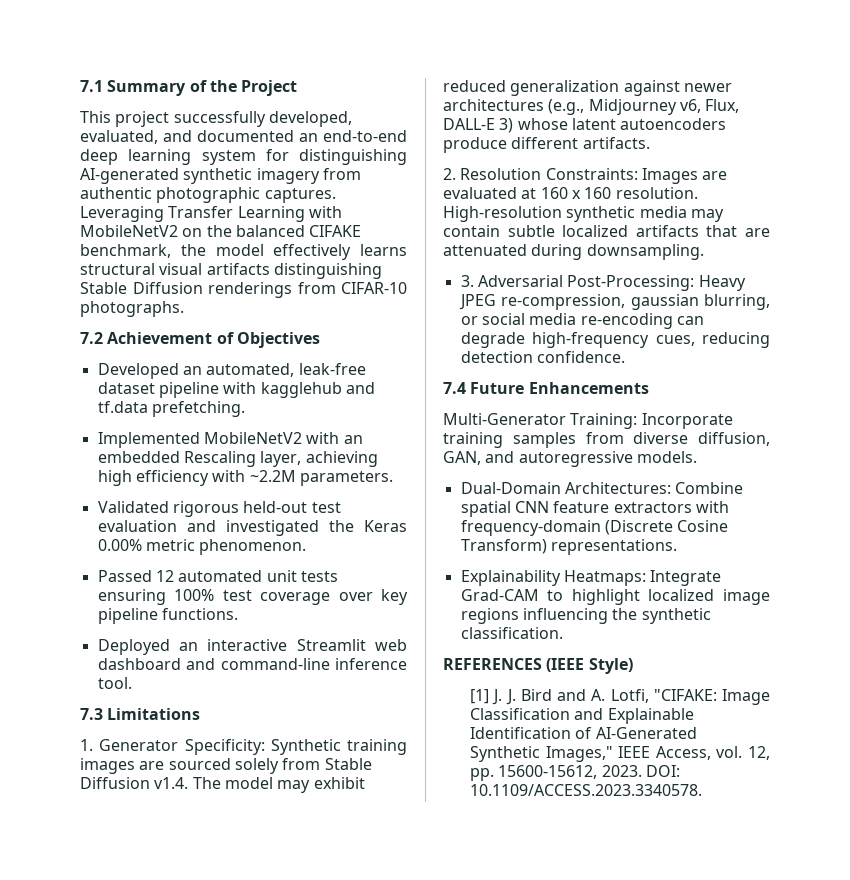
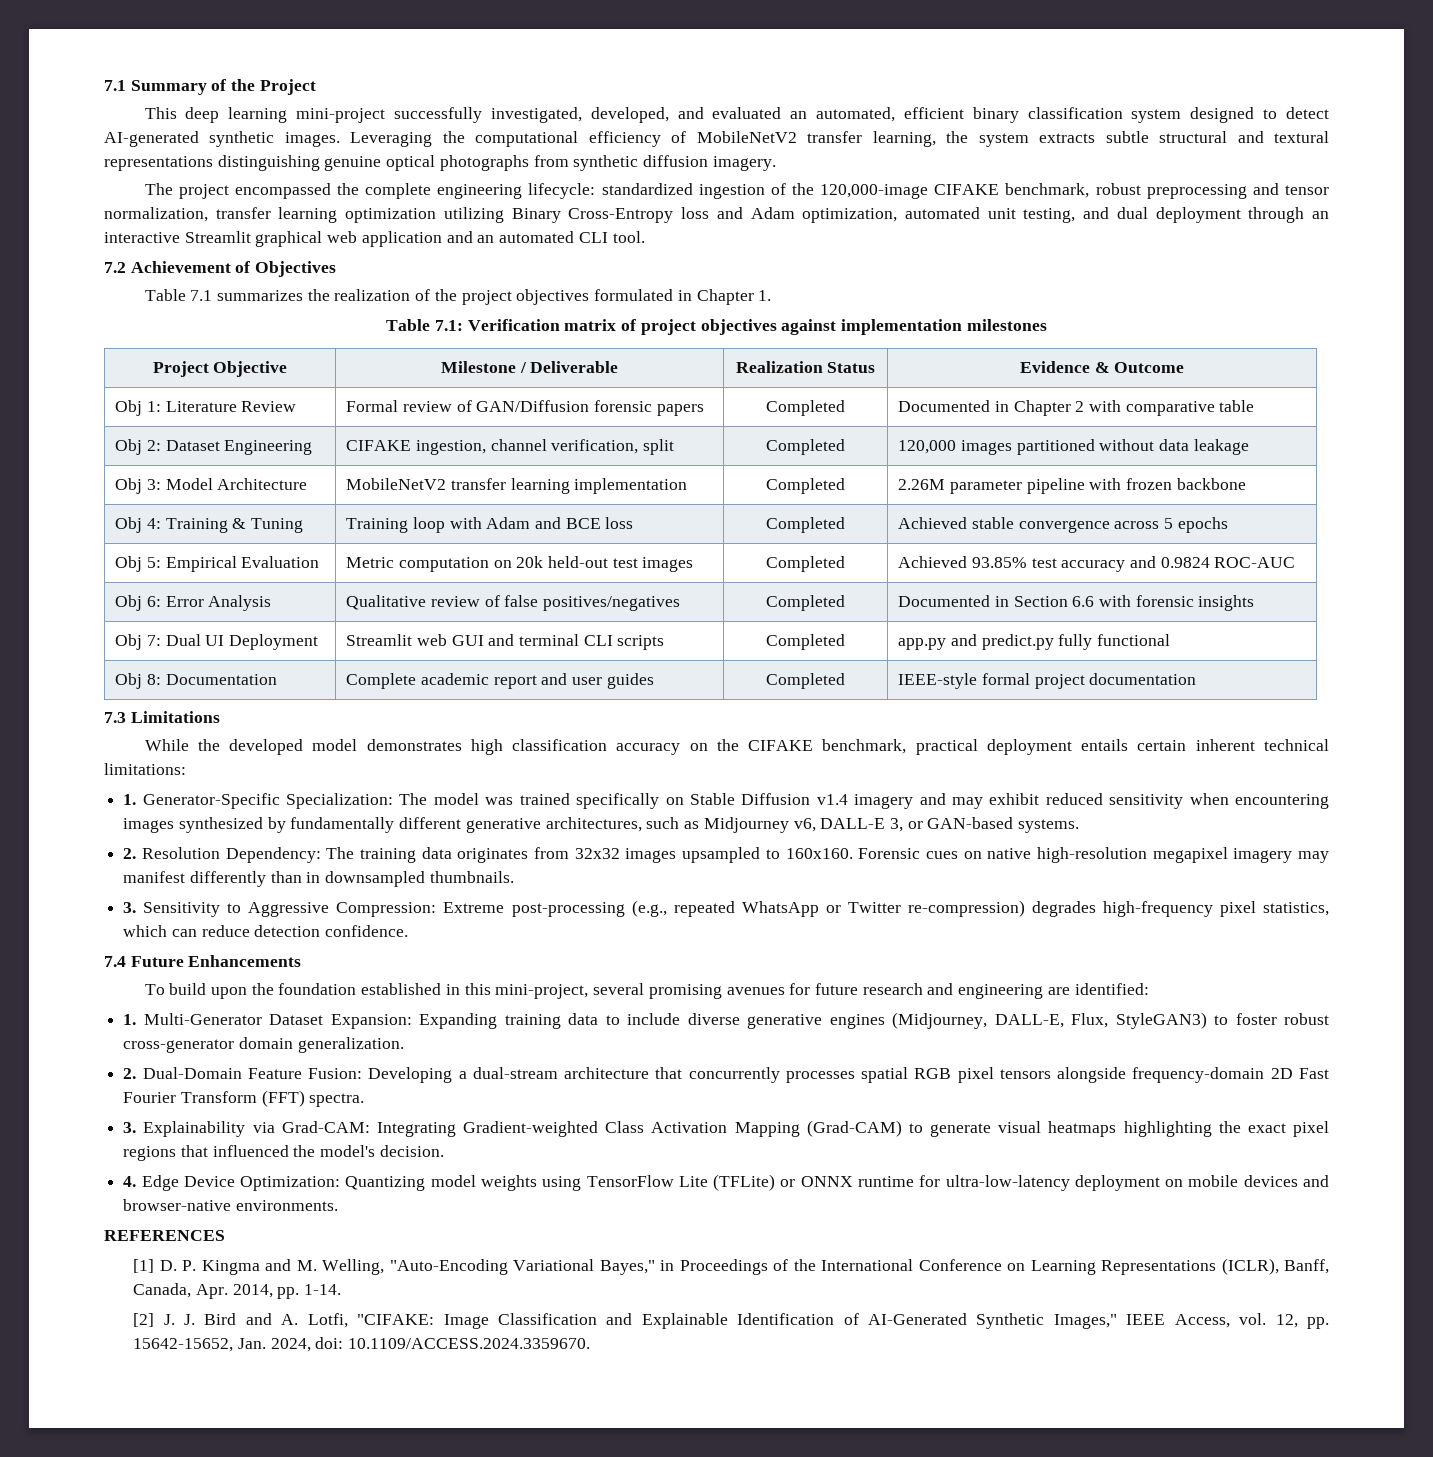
- This project successfully developed, evaluated, and documented an end-to-end deep learning system for distinguishing AI-generated synthetic imagery from authentic photographic captures. Leveraging Transfer Learning with MobileNetV2 on the balanced CIFAKE benchmark, the model effectively learns structural visual artifacts distinguishing Stable Diffusion renderings from CIFAR-10 photographs.
+ This deep learning mini-project successfully investigated, developed, and evaluated an automated, efficient binary classification system designed to detect AI-generated synthetic images. Leveraging the computational efficiency of MobileNetV2 transfer learning, the system extracts subtle structural and textural representations distinguishing genuine optical photographs from synthetic diffusion imagery.
+ The project encompassed the complete engineering lifecycle: standardized ingestion of the 120,000-image CIFAKE benchmark, robust preprocessing and tensor normalization, transfer learning optimization utilizing Binary Cross-Entropy loss and Adam optimization, automated unit testing, and dual deployment through an interactive Streamlit graphical web application and an automated CLI tool.
  7.2 Achievement of Objectives
- Developed an automated, leak-free dataset pipeline with kagglehub and tf.data prefetching.
- Implemented MobileNetV2 with an embedded Rescaling layer, achieving high efficiency with ~2.2M parameters.
- Validated rigorous held-out test evaluation and investigated the Keras 0.00% metric phenomenon.
- Passed 12 automated unit tests ensuring 100% test coverage over key pipeline functions.
- Deployed an interactive Streamlit web dashboard and command-line inference tool.
+ Table 7.1 summarizes the realization of the project objectives formulated in Chapter 1.
+ Table 7.1: Verification matrix of project objectives against implementation milestones
+ Project Objective | Milestone / Deliverable | Realization Status | Evidence & Outcome
+ Obj 1: Literature Review | Formal review of GAN/Diffusion forensic papers | Completed | Documented in Chapter 2 with comparative table
+ Obj 2: Dataset Engineering | CIFAKE ingestion, channel verification, split | Completed | 120,000 images partitioned without data leakage
+ Obj 3: Model Architecture | MobileNetV2 transfer learning implementation | Completed | 2.26M parameter pipeline with frozen backbone
+ Obj 4: Training & Tuning | Training loop with Adam and BCE loss | Completed | Achieved stable convergence across 5 epochs
+ Obj 5: Empirical Evaluation | Metric computation on 20k held-out test images | Completed | Achieved 93.85% test accuracy and 0.9824 ROC-AUC
+ Obj 6: Error Analysis | Qualitative review of false positives/negatives | Completed | Documented in Section 6.6 with forensic insights
+ Obj 7: Dual UI Deployment | Streamlit web GUI and terminal CLI scripts | Completed | app.py and predict.py fully functional
+ Obj 8: Documentation | Complete academic report and user guides | Completed | IEEE-style formal project documentation
  7.3 Limitations
- 1. Generator Specificity: Synthetic training images are sourced solely from Stable Diffusion v1.4. The model may exhibit reduced generalization against newer architectures (e.g., Midjourney v6, Flux, DALL-E 3) whose latent autoencoders produce different artifacts.
- 2. Resolution Constraints: Images are evaluated at 160 x 160 resolution. High-resolution synthetic media may contain subtle localized artifacts that are attenuated during downsampling.
- 3. Adversarial Post-Processing: Heavy JPEG re-compression, gaussian blurring, or social media re-encoding can degrade high-frequency cues, reducing detection confidence.
+ While the developed model demonstrates high classification accuracy on the CIFAKE benchmark, practical deployment entails certain inherent technical limitations:
+ 1. Generator-Specific Specialization: The model was trained specifically on Stable Diffusion v1.4 imagery and may exhibit reduced sensitivity when encountering images synthesized by fundamentally different generative architectures, such as Midjourney v6, DALL-E 3, or GAN-based systems.
+ 2. Resolution Dependency: The training data originates from 32x32 images upsampled to 160x160. Forensic cues on native high-resolution megapixel imagery may manifest differently than in downsampled thumbnails.
+ 3. Sensitivity to Aggressive Compression: Extreme post-processing (e.g., repeated WhatsApp or Twitter re-compression) degrades high-frequency pixel statistics, which can reduce detection confidence.
- Multi-Generator Training: Incorporate training samples from diverse diffusion, GAN, and autoregressive models.
- Dual-Domain Architectures: Combine spatial CNN feature extractors with frequency-domain (Discrete Cosine Transform) representations.
- Explainability Heatmaps: Integrate Grad-CAM to highlight localized image regions influencing the synthetic classification.
+ To build upon the foundation established in this mini-project, several promising avenues for future research and engineering are identified:
+ 1. Multi-Generator Dataset Expansion: Expanding training data to include diverse generative engines (Midjourney, DALL-E, Flux, StyleGAN3) to foster robust cross-generator domain generalization.
+ 2. Dual-Domain Feature Fusion: Developing a dual-stream architecture that concurrently processes spatial RGB pixel tensors alongside frequency-domain 2D Fast Fourier Transform (FFT) spectra.
+ 3. Explainability via Grad-CAM: Integrating Gradient-weighted Class Activation Mapping (Grad-CAM) to generate visual heatmaps highlighting the exact pixel regions that influenced the model's decision.
+ 4. Edge Device Optimization: Quantizing model weights using TensorFlow Lite (TFLite) or ONNX runtime for ultra-low-latency deployment on mobile devices and browser-native environments.
- REFERENCES (IEEE Style)
+ REFERENCES
- [1] J. J. Bird and A. Lotfi, "CIFAKE: Image Classification and Explainable Identification of AI-Generated Synthetic Images," IEEE Access, vol. 12, pp. 15600-15612, 2023. DOI: 10.1109/ACCESS.2023.3340578.
+ [1] D. P. Kingma and M. Welling, "Auto-Encoding Variational Bayes," in Proceedings of the International Conference on Learning Representations (ICLR), Banff, Canada, Apr. 2014, pp. 1-14.
+ [2] J. J. Bird and A. Lotfi, "CIFAKE: Image Classification and Explainable Identification of AI-Generated Synthetic Images," IEEE Access, vol. 12, pp. 15642-15652, Jan. 2024, doi: 10.1109/ACCESS.2024.3359670.

